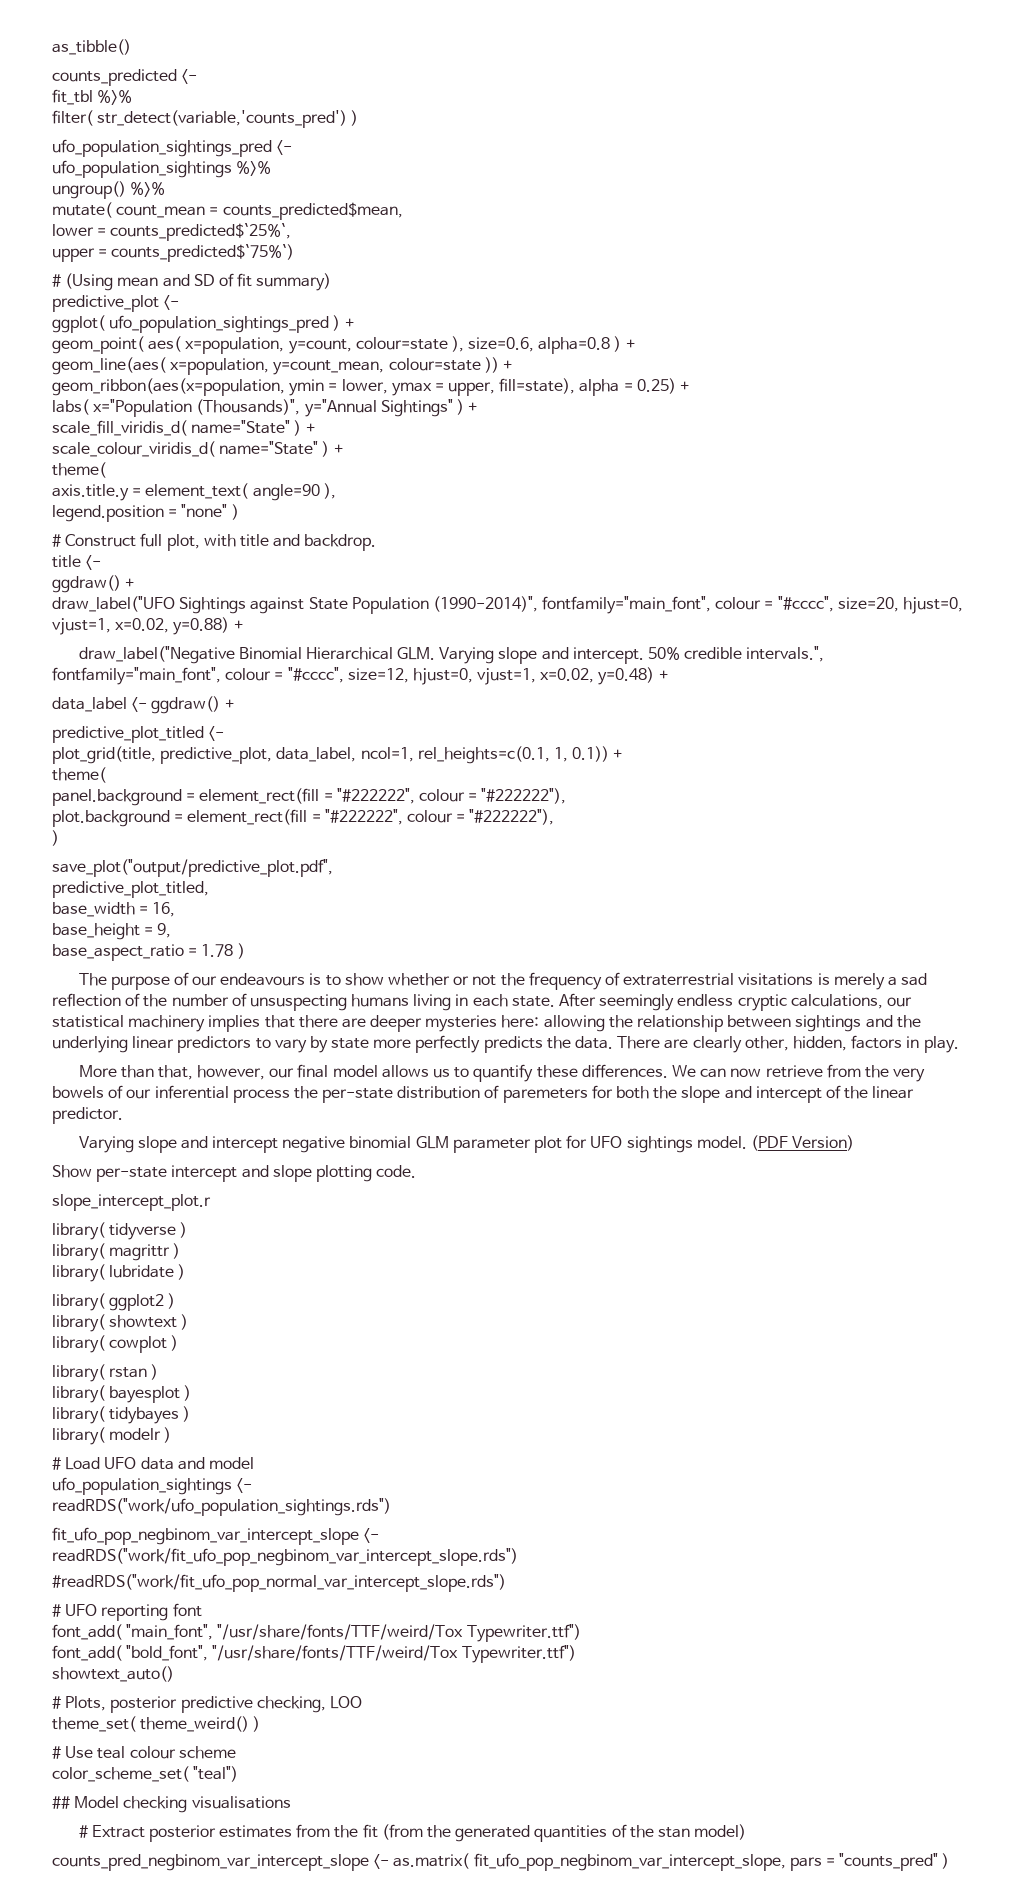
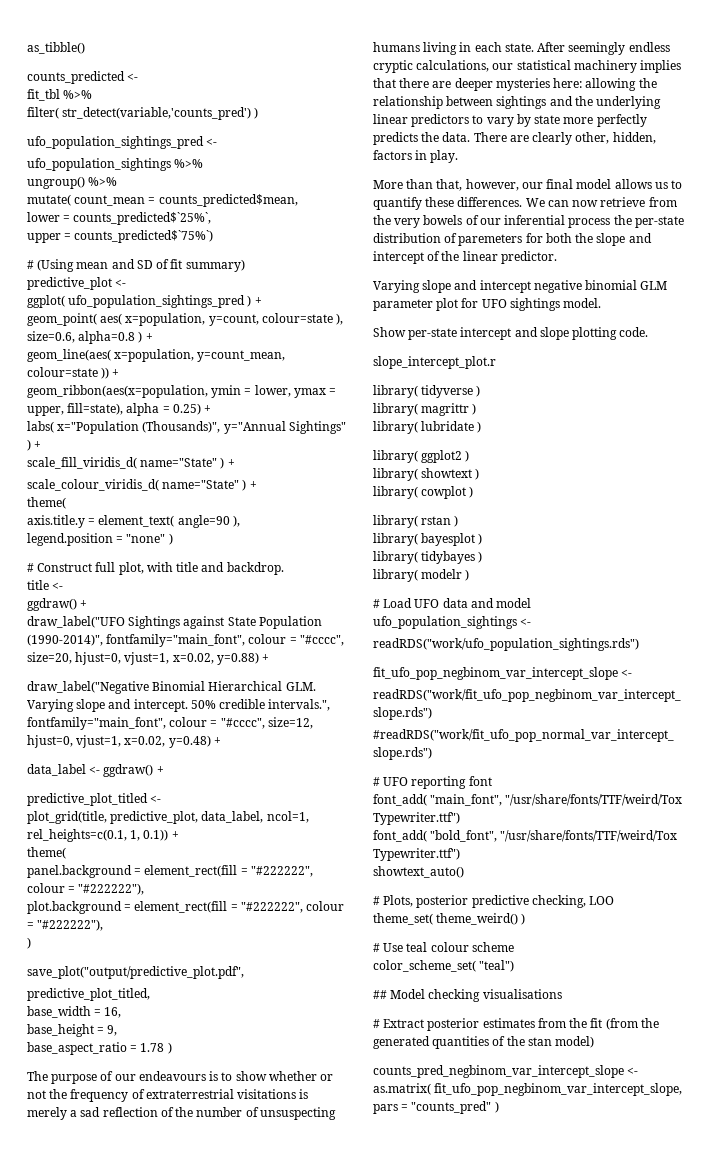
- (PDF Version)

